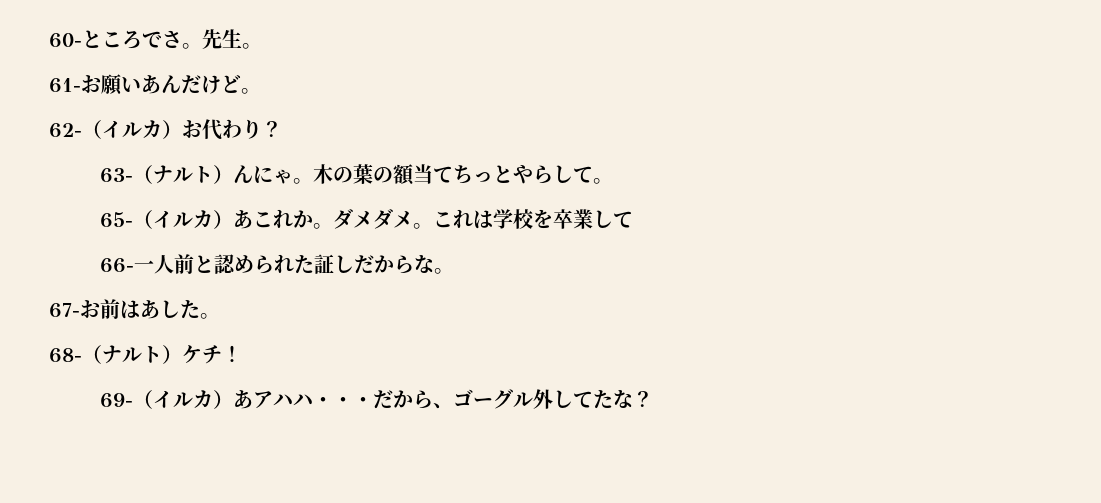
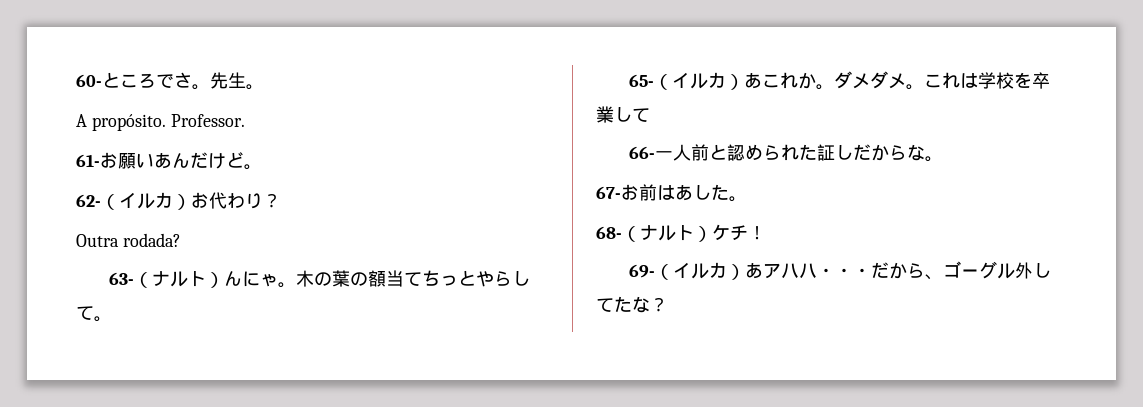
+ A propósito. Professor.
+ Outra rodada?

